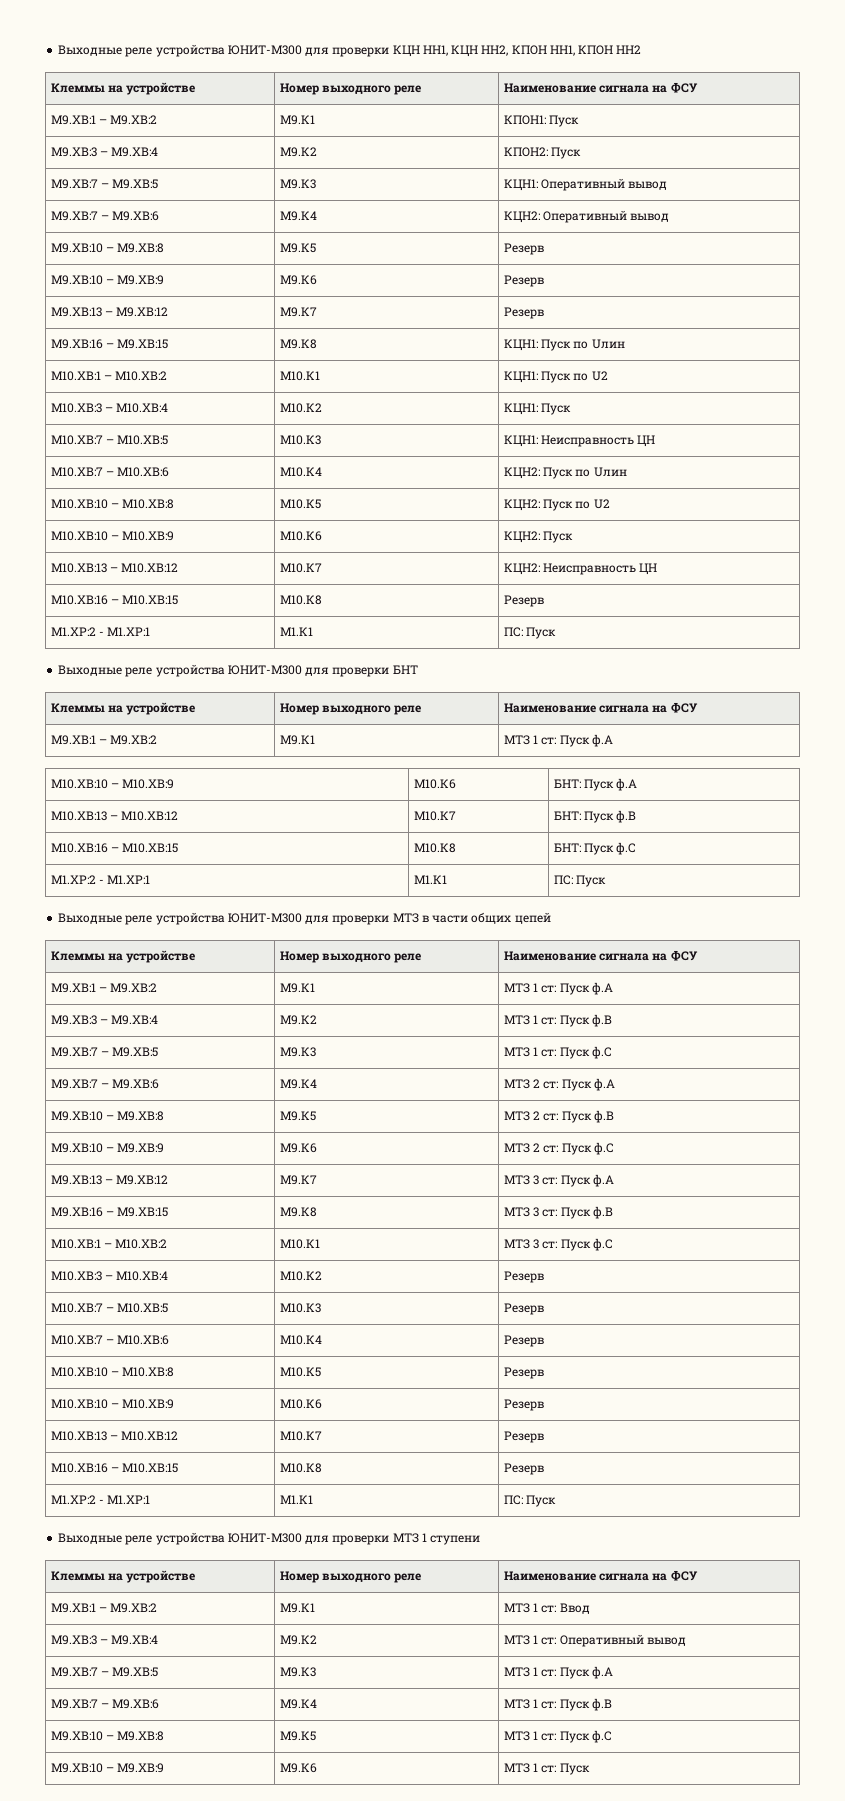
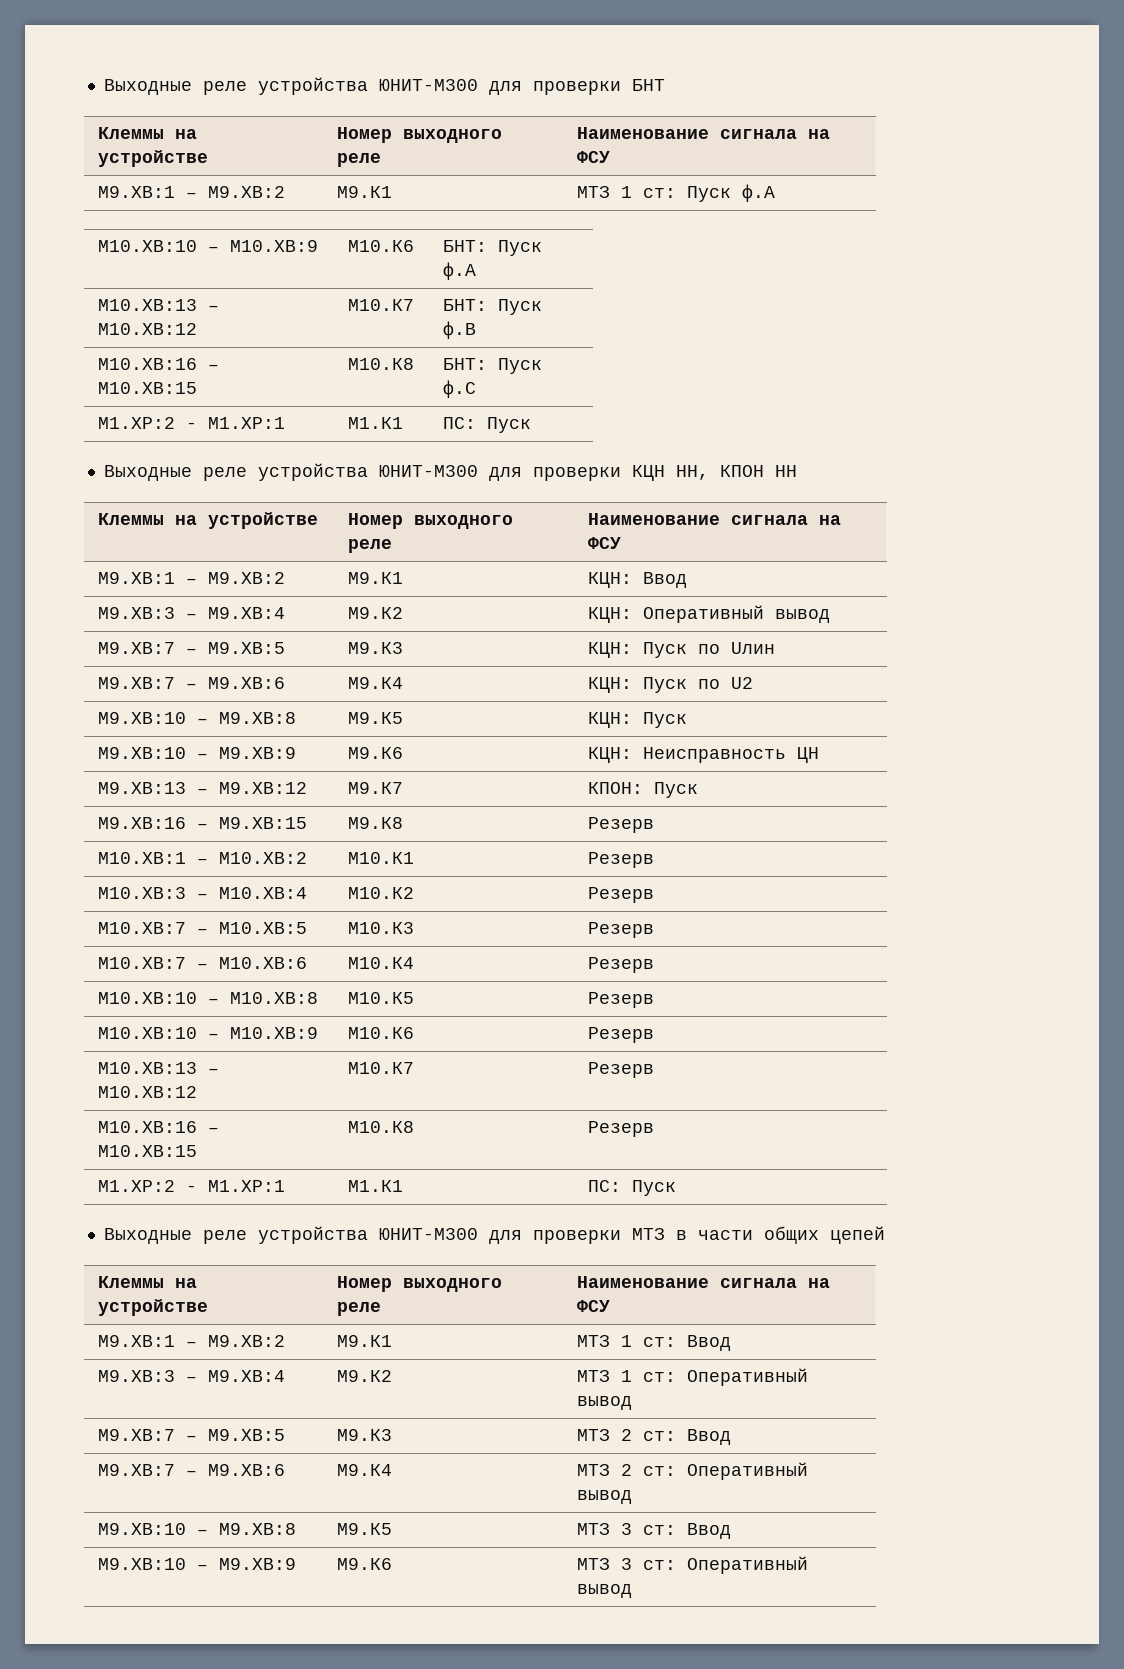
- Выходные реле устройства ЮНИТ-М300 для проверки КЦН НН1, КЦН НН2, КПОН НН1, КПОН НН2
- Клеммы на устройстве | Номер выходного реле | Наименование сигнала на ФСУ
- М9.XВ:1 – М9.XB:2 | М9.К1 | КПОН1: Пуск
- М9.XВ:3 – М9.XB:4 | М9.К2 | КПОН2: Пуск
- М9.XВ:7 – М9.XB:5 | М9.К3 | КЦН1: Оперативный вывод
- М9.XВ:7 – М9.XB:6 | М9.К4 | КЦН2: Оперативный вывод
- М9.XВ:10 – М9.XB:8 | М9.К5 | Резерв
- М9.XВ:10 – М9.XB:9 | М9.К6 | Резерв
- М9.XВ:13 – М9.XB:12 | М9.К7 | Резерв
- М9.XВ:16 – М9.XB:15 | М9.К8 | КЦН1: Пуск по Uлин
- М10.XВ:1 – М10.XB:2 | М10.К1 | КЦН1: Пуск по U2
- М10.XВ:3 – М10.XB:4 | М10.К2 | КЦН1: Пуск
- М10.XВ:7 – М10.XB:5 | М10.К3 | КЦН1: Неисправность ЦН
- М10.XВ:7 – М10.XB:6 | М10.К4 | КЦН2: Пуск по Uлин
- М10.XВ:10 – М10.XB:8 | М10.К5 | КЦН2: Пуск по U2
- М10.XВ:10 – М10.XB:9 | М10.К6 | КЦН2: Пуск
- М10.XВ:13 – М10.XB:12 | М10.К7 | КЦН2: Неисправность ЦН
- М10.XВ:16 – М10.XB:15 | М10.К8 | Резерв
- М1.XP:2 - М1.XP:1 | М1.К1 | ПС: Пуск
- Выходные реле устройства ЮНИТ-М300 для проверки МТЗ в части общих цепей
+ Выходные реле устройства ЮНИТ-М300 для проверки КЦН НН, КПОН НН
  Клеммы на устройстве | Номер выходного реле | Наименование сигнала на ФСУ
- М9.XВ:1 – М9.XB:2 | М9.К1 | МТЗ 1 ст: Пуск ф.А
- М9.XВ:3 – М9.XB:4 | М9.К2 | МТЗ 1 ст: Пуск ф.В
- М9.XВ:7 – М9.XB:5 | М9.К3 | МТЗ 1 ст: Пуск ф.С
- М9.XВ:7 – М9.XB:6 | М9.К4 | МТЗ 2 ст: Пуск ф.А
- М9.XВ:10 – М9.XB:8 | М9.К5 | МТЗ 2 ст: Пуск ф.В
- М9.XВ:10 – М9.XB:9 | М9.К6 | МТЗ 2 ст: Пуск ф.С
- М9.XВ:13 – М9.XB:12 | М9.К7 | МТЗ 3 ст: Пуск ф.А
- М9.XВ:16 – М9.XB:15 | М9.К8 | МТЗ 3 ст: Пуск ф.В
- М10.XВ:1 – М10.XB:2 | М10.К1 | МТЗ 3 ст: Пуск ф.С
+ М9.XВ:1 – М9.XB:2 | М9.К1 | КЦН: Ввод
+ М9.XВ:3 – М9.XB:4 | М9.К2 | КЦН: Оперативный вывод
+ М9.XВ:7 – М9.XB:5 | М9.К3 | КЦН: Пуск по Uлин
+ М9.XВ:7 – М9.XB:6 | М9.К4 | КЦН: Пуск по U2
+ М9.XВ:10 – М9.XB:8 | М9.К5 | КЦН: Пуск
+ М9.XВ:10 – М9.XB:9 | М9.К6 | КЦН: Неисправность ЦН
+ М9.XВ:13 – М9.XB:12 | М9.К7 | КПОН: Пуск
+ М9.XВ:16 – М9.XB:15 | М9.К8 | Резерв
+ М10.XВ:1 – М10.XB:2 | М10.К1 | Резерв
- Выходные реле устройства ЮНИТ-М300 для проверки МТЗ 1 ступени
+ Выходные реле устройства ЮНИТ-М300 для проверки МТЗ в части общих цепей
- М9.XВ:7 – М9.XB:5 | М9.К3 | МТЗ 1 ст: Пуск ф.А
- М9.XВ:7 – М9.XB:6 | М9.К4 | МТЗ 1 ст: Пуск ф.В
- М9.XВ:10 – М9.XB:8 | М9.К5 | МТЗ 1 ст: Пуск ф.С
- М9.XВ:10 – М9.XB:9 | М9.К6 | МТЗ 1 ст: Пуск
+ М9.XВ:7 – М9.XB:5 | М9.К3 | МТЗ 2 ст: Ввод
+ М9.XВ:7 – М9.XB:6 | М9.К4 | МТЗ 2 ст: Оперативный вывод
+ М9.XВ:10 – М9.XB:8 | М9.К5 | МТЗ 3 ст: Ввод
+ М9.XВ:10 – М9.XB:9 | М9.К6 | МТЗ 3 ст: Оперативный вывод

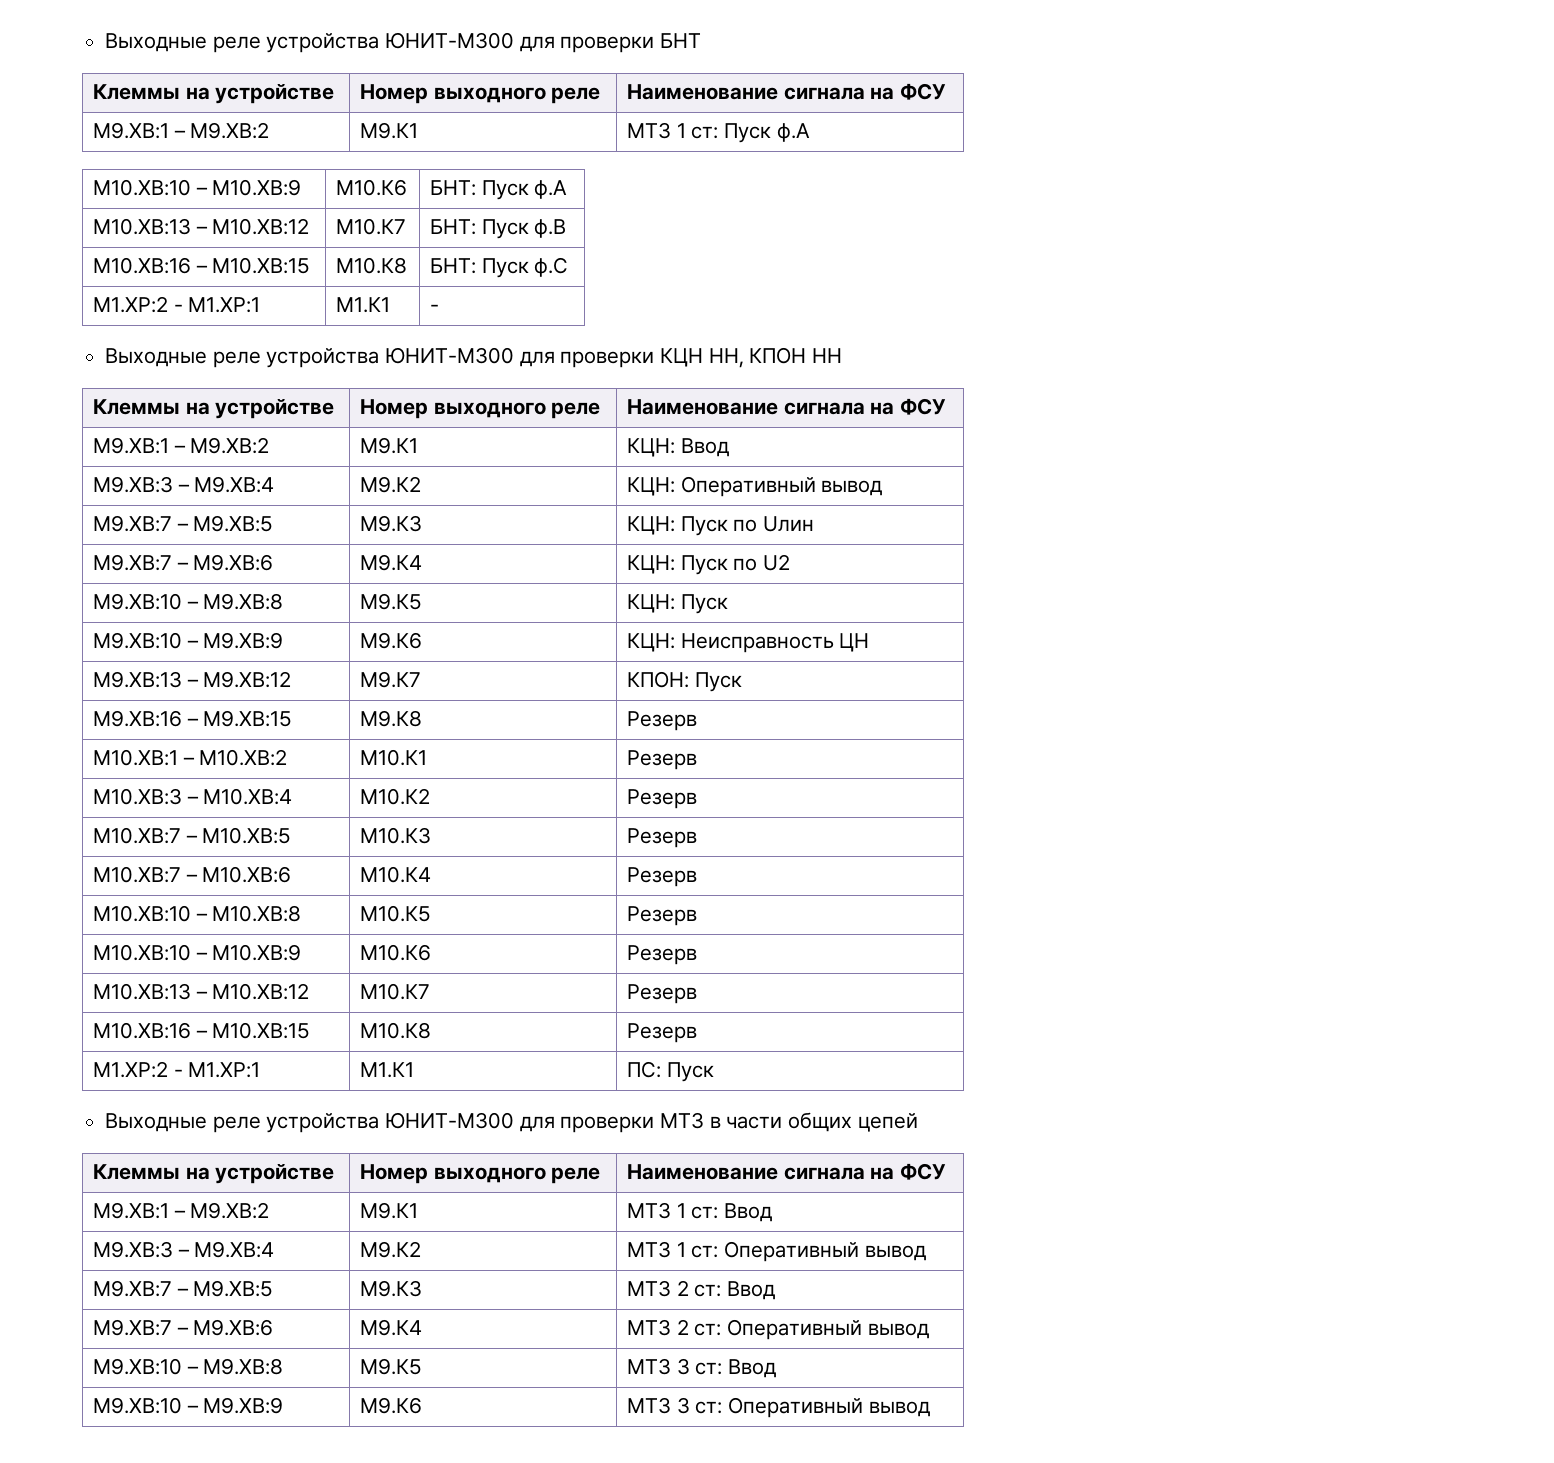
  М10.XВ:16 – М10.XB:15 | М10.К8 | БНТ: Пуск ф.С
- М1.XP:2 - М1.XP:1 | М1.К1 | ПС: Пуск
+ М1.XP:2 - М1.XP:1 | М1.К1 | -

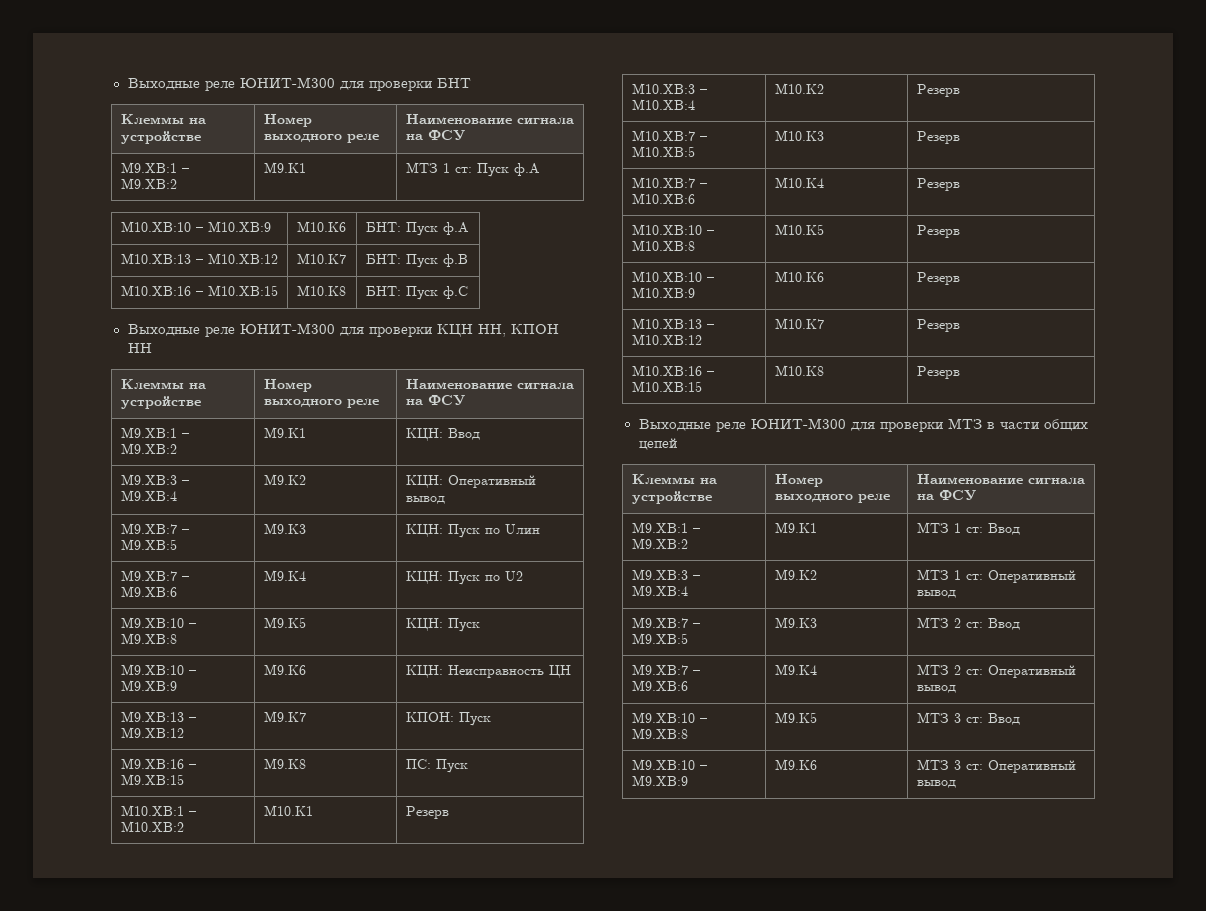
- Выходные реле устройства ЮНИТ-М300 для проверки БНТ
+ Выходные реле ЮНИТ-М300 для проверки БНТ
- М1.XP:2 - М1.XP:1 | М1.К1 | -
- Выходные реле устройства ЮНИТ-М300 для проверки КЦН НН, КПОН НН
+ Выходные реле ЮНИТ-М300 для проверки КЦН НН, КПОН НН
- М9.XВ:16 – М9.XB:15 | М9.К8 | Резерв
+ М9.XВ:16 – М9.XB:15 | М9.К8 | ПС: Пуск
- М1.XP:2 - М1.XP:1 | М1.К1 | ПС: Пуск
- Выходные реле устройства ЮНИТ-М300 для проверки МТЗ в части общих цепей
+ Выходные реле ЮНИТ-М300 для проверки МТЗ в части общих цепей

